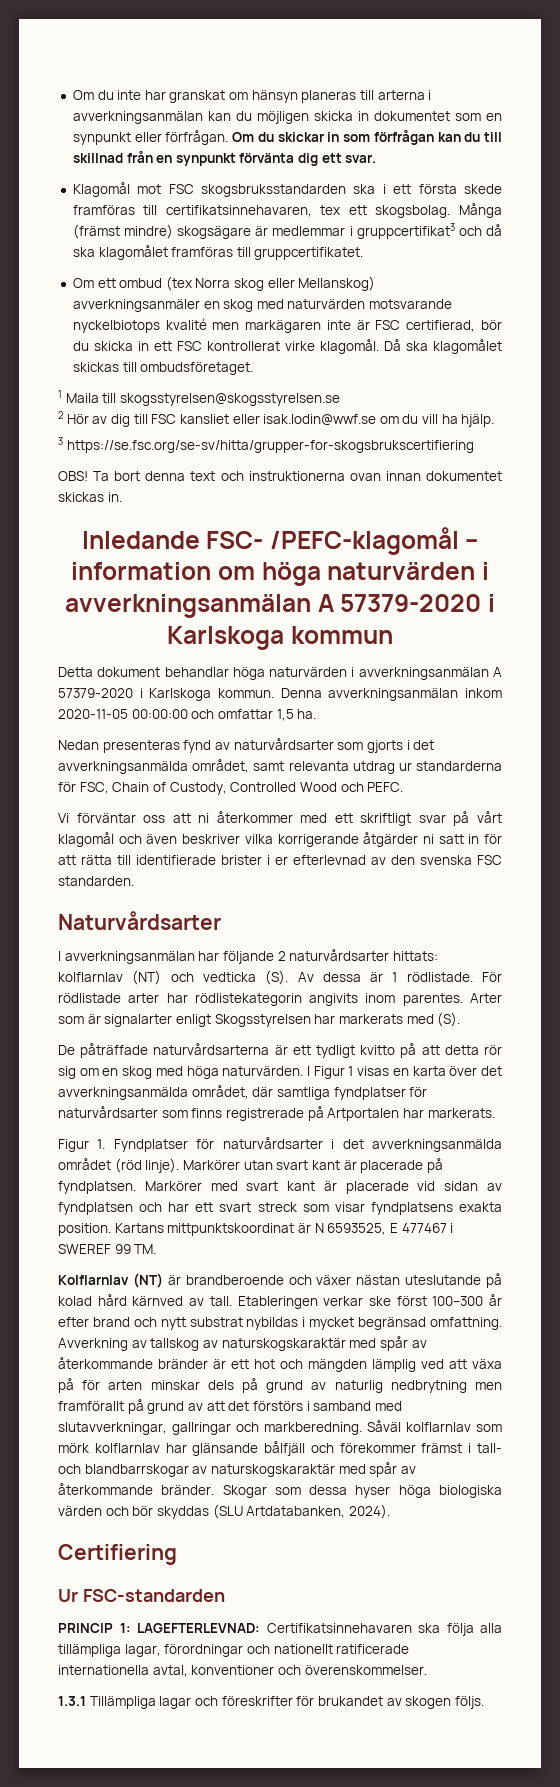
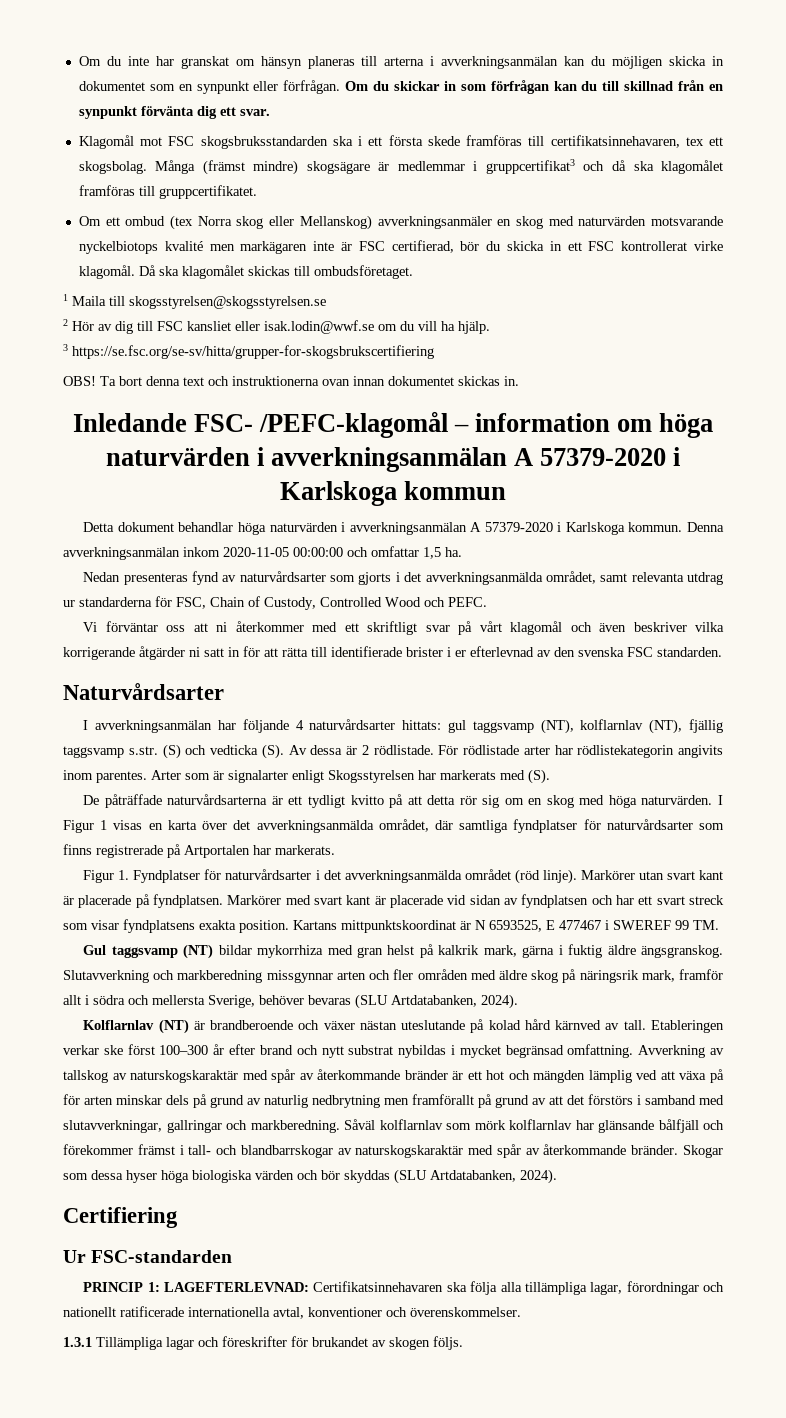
- I avverkningsanmälan har följande 2 naturvårdsarter hittats: kolflarnlav (NT) och vedticka (S). Av dessa är 1 rödlistade.
+ I avverkningsanmälan har följande 4 naturvårdsarter hittats: gul taggsvamp (NT), kolflarnlav (NT), fjällig taggsvamp s.str. (S) och vedticka (S). Av dessa är 2 rödlistade.
+ Gul taggsvamp (NT) bildar mykorrhiza med gran helst på kalkrik mark, gärna i fuktig äldre ängsgranskog. Slutavverkning och markberedning missgynnar arten och fler områden med äldre skog på näringsrik mark, framför allt i södra och mellersta Sverige, behöver bevaras (SLU Artdatabanken, 2024).

